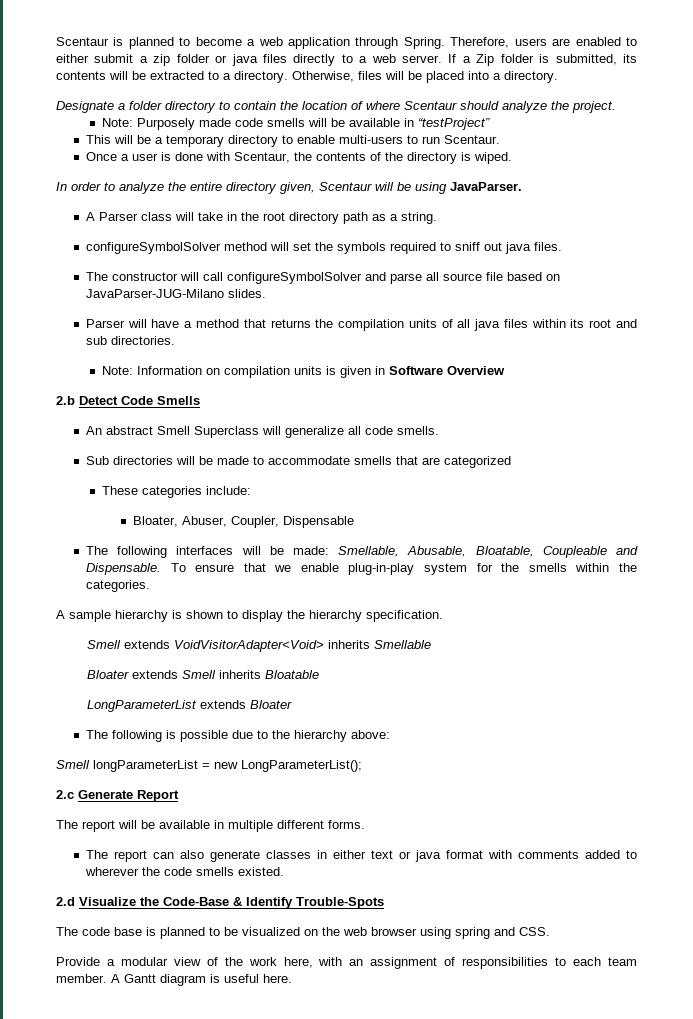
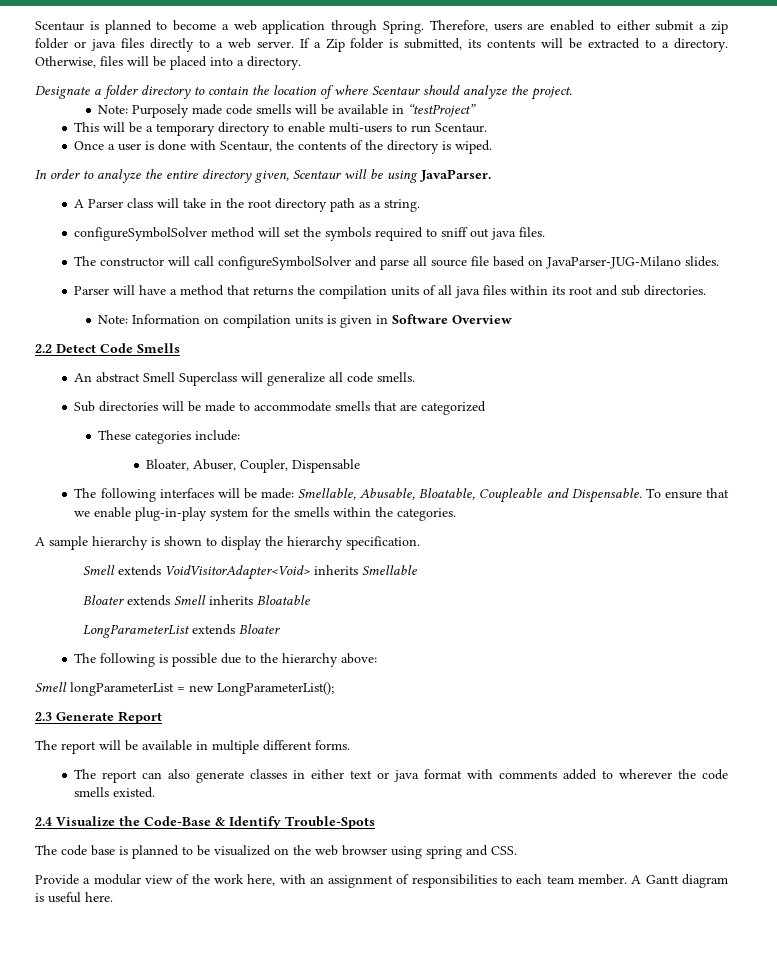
- 2.b Detect Code Smells
+ 2.2 Detect Code Smells
- 2.c Generate Report
+ 2.3 Generate Report
- 2.d Visualize the Code-Base & Identify Trouble-Spots
+ 2.4 Visualize the Code-Base & Identify Trouble-Spots

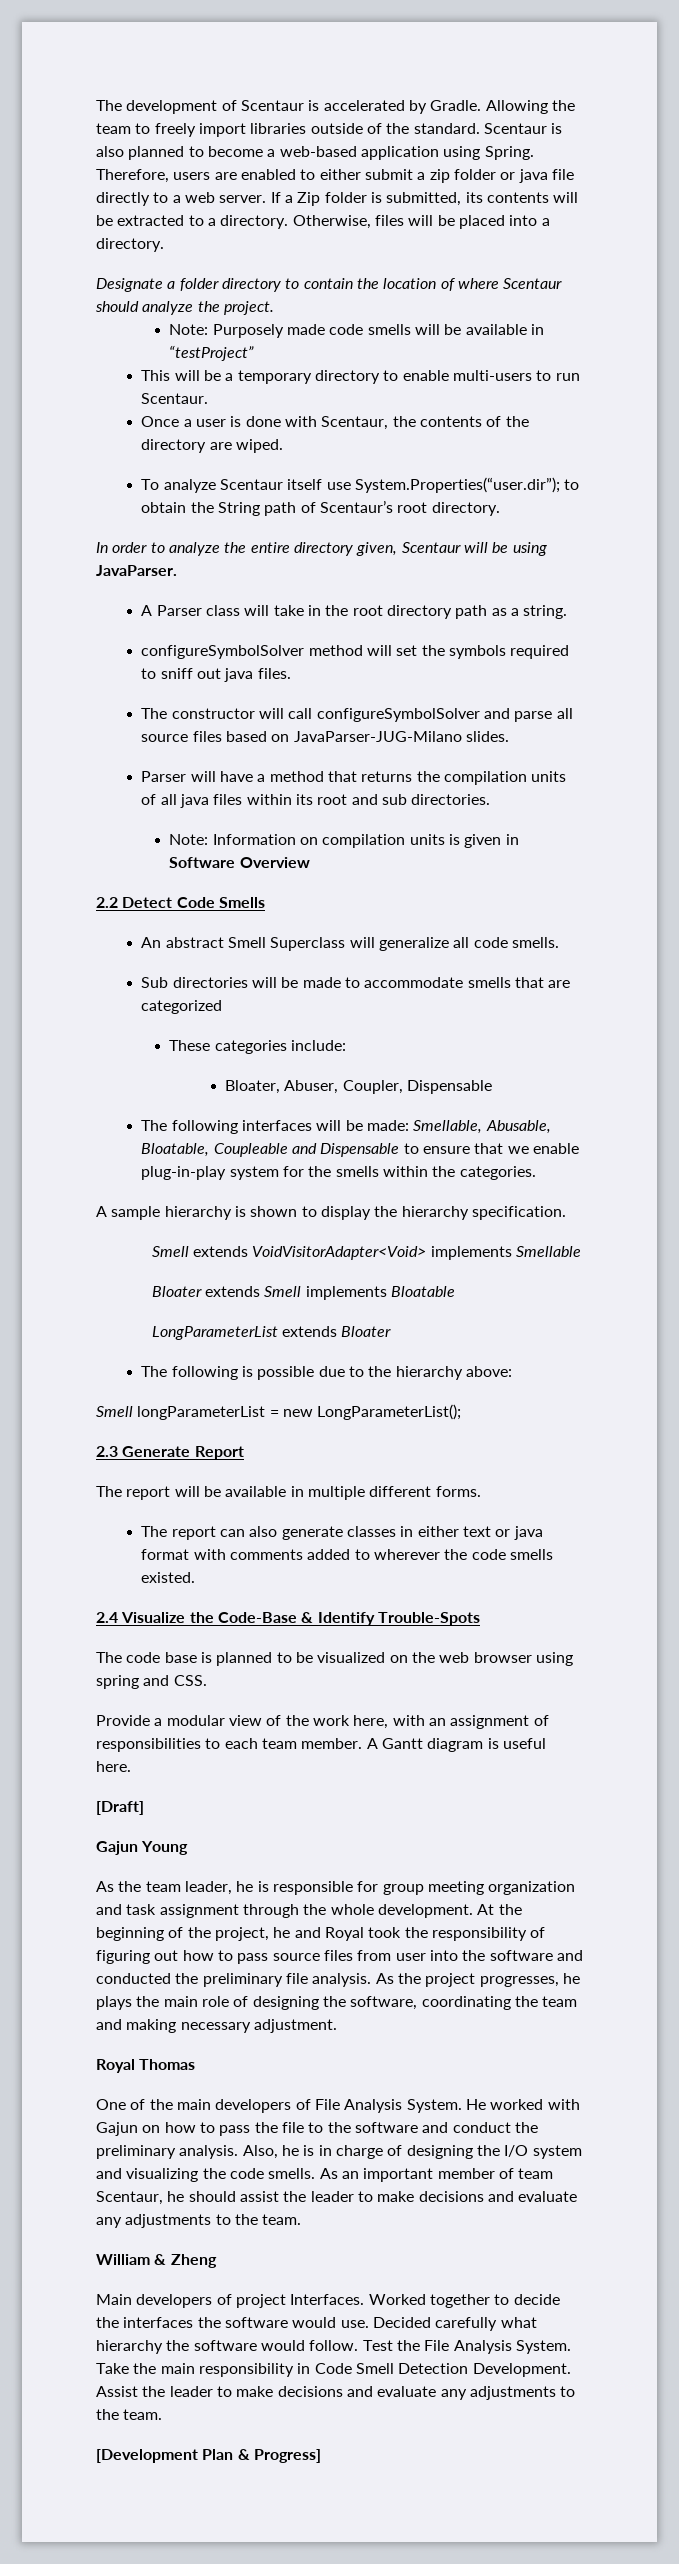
- Scentaur is planned to become a web application through Spring.
+ The development of Scentaur is accelerated by Gradle. Allowing the team to freely import libraries outside of the standard. Scentaur is also planned to become a web-based application using Spring.
- Therefore, users are enabled to either submit a zip folder or java files directly to a web server.
+ Therefore, users are enabled to either submit a zip folder or java file directly to a web server.
- Once a user is done with Scentaur, the contents of the directory is wiped.
+ Once a user is done with Scentaur, the contents of the directory are wiped.
+ To analyze Scentaur itself use System.Properties(“user.dir”); to obtain the String path of Scentaur’s root directory.
- The constructor will call configureSymbolSolver and parse all source file based on JavaParser-JUG-Milano slides.
+ The constructor will call configureSymbolSolver and parse all source files based on JavaParser-JUG-Milano slides.
- The following interfaces will be made: Smellable, Abusable, Bloatable, Coupleable and Dispensable. To ensure that we enable plug-in-play system for the smells within the categories.
+ The following interfaces will be made: Smellable, Abusable, Bloatable, Coupleable and Dispensable to ensure that we enable plug-in-play system for the smells within the categories.
- Smell extends VoidVisitorAdapter<Void> inherits Smellable
+ Smell extends VoidVisitorAdapter<Void> implements Smellable
- Bloater extends Smell inherits Bloatable
+ Bloater extends Smell implements Bloatable
+ [Draft]
+ Gajun Young
+ As the team leader, he is responsible for group meeting organization and task assignment through the whole development. At the beginning of the project, he and Royal took the responsibility of figuring out how to pass source files from user into the software and conducted the preliminary file analysis. As the project progresses, he plays the main role of designing the software, coordinating the team and making necessary adjustment.
+ Royal Thomas
+ One of the main developers of File Analysis System. He worked with Gajun on how to pass the file to the software and conduct the preliminary analysis. Also, he is in charge of designing the I/O system and visualizing the code smells. As an important member of team Scentaur, he should assist the leader to make decisions and evaluate any adjustments to the team.
+ William & Zheng
+ Main developers of project Interfaces. Worked together to decide the interfaces the software would use. Decided carefully what hierarchy the software would follow. Test the File Analysis System. Take the main responsibility in Code Smell Detection Development. Assist the leader to make decisions and evaluate any adjustments to the team.
+ [Development Plan & Progress]

